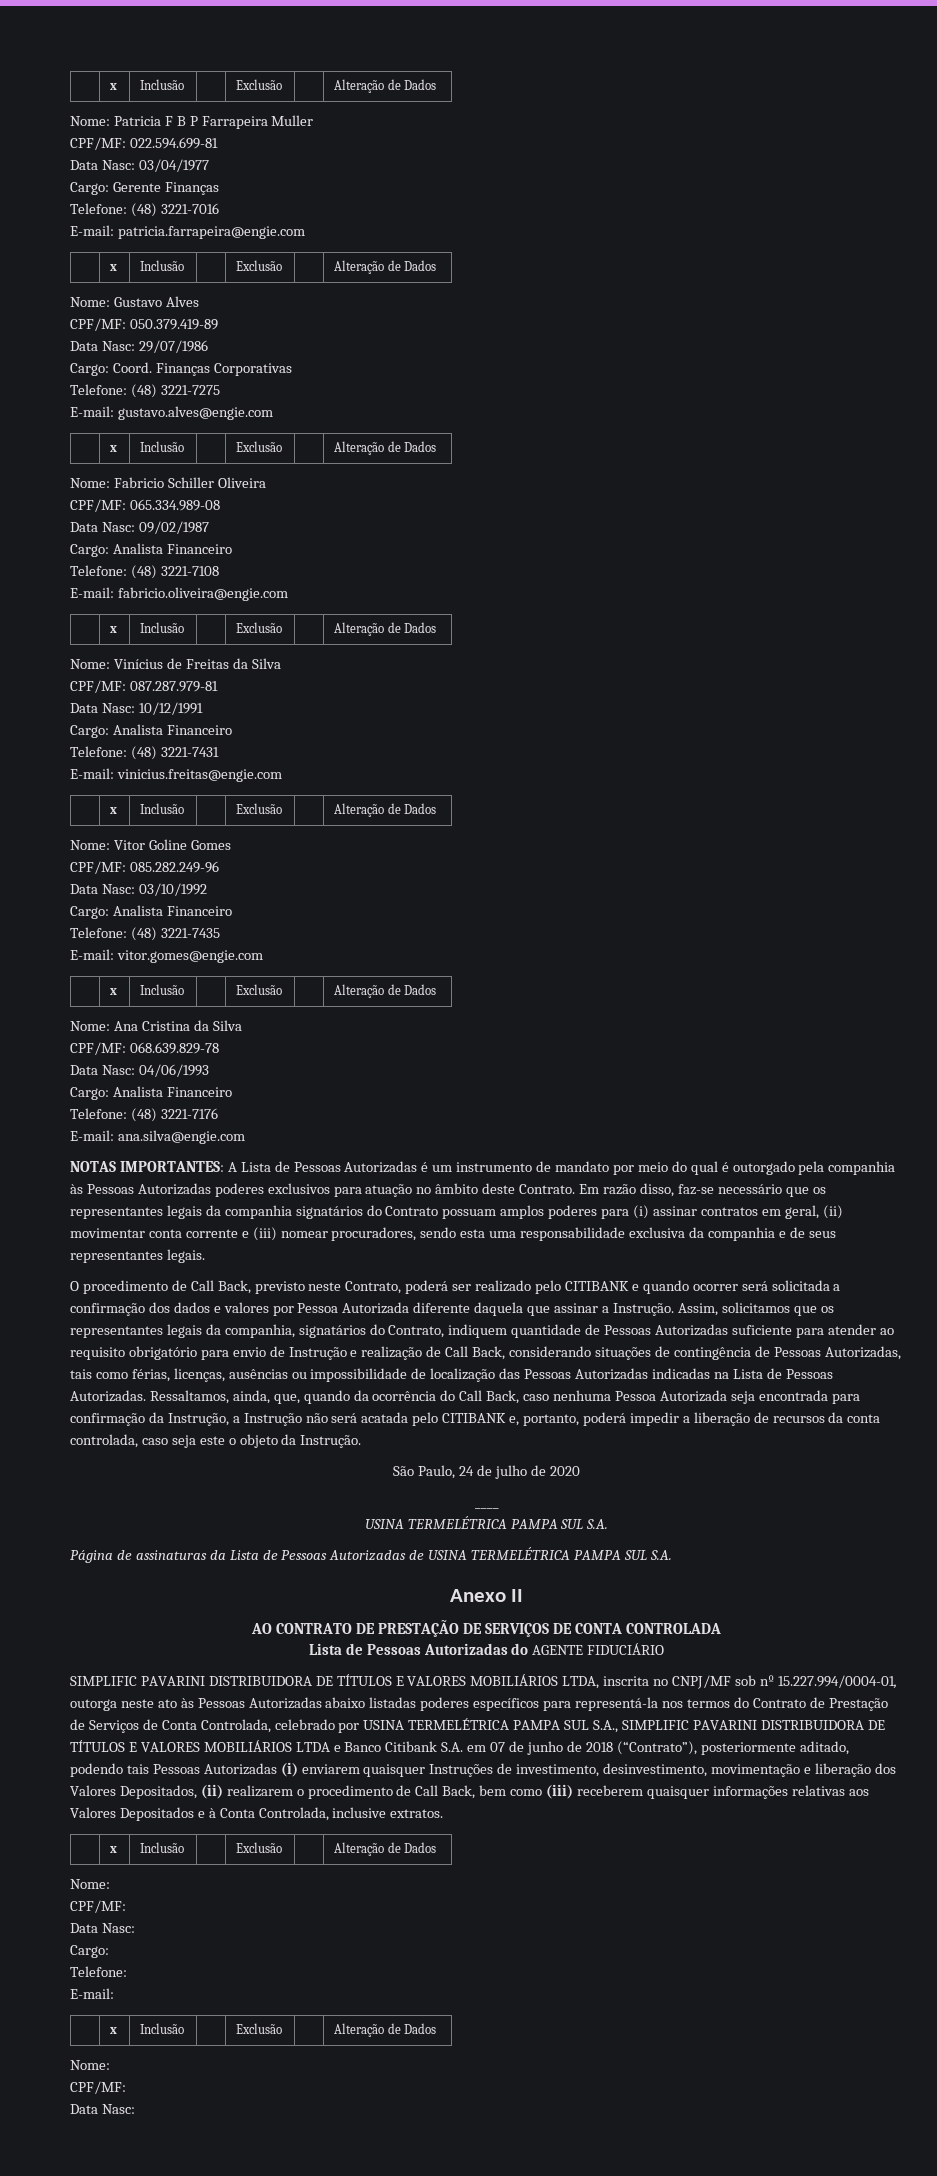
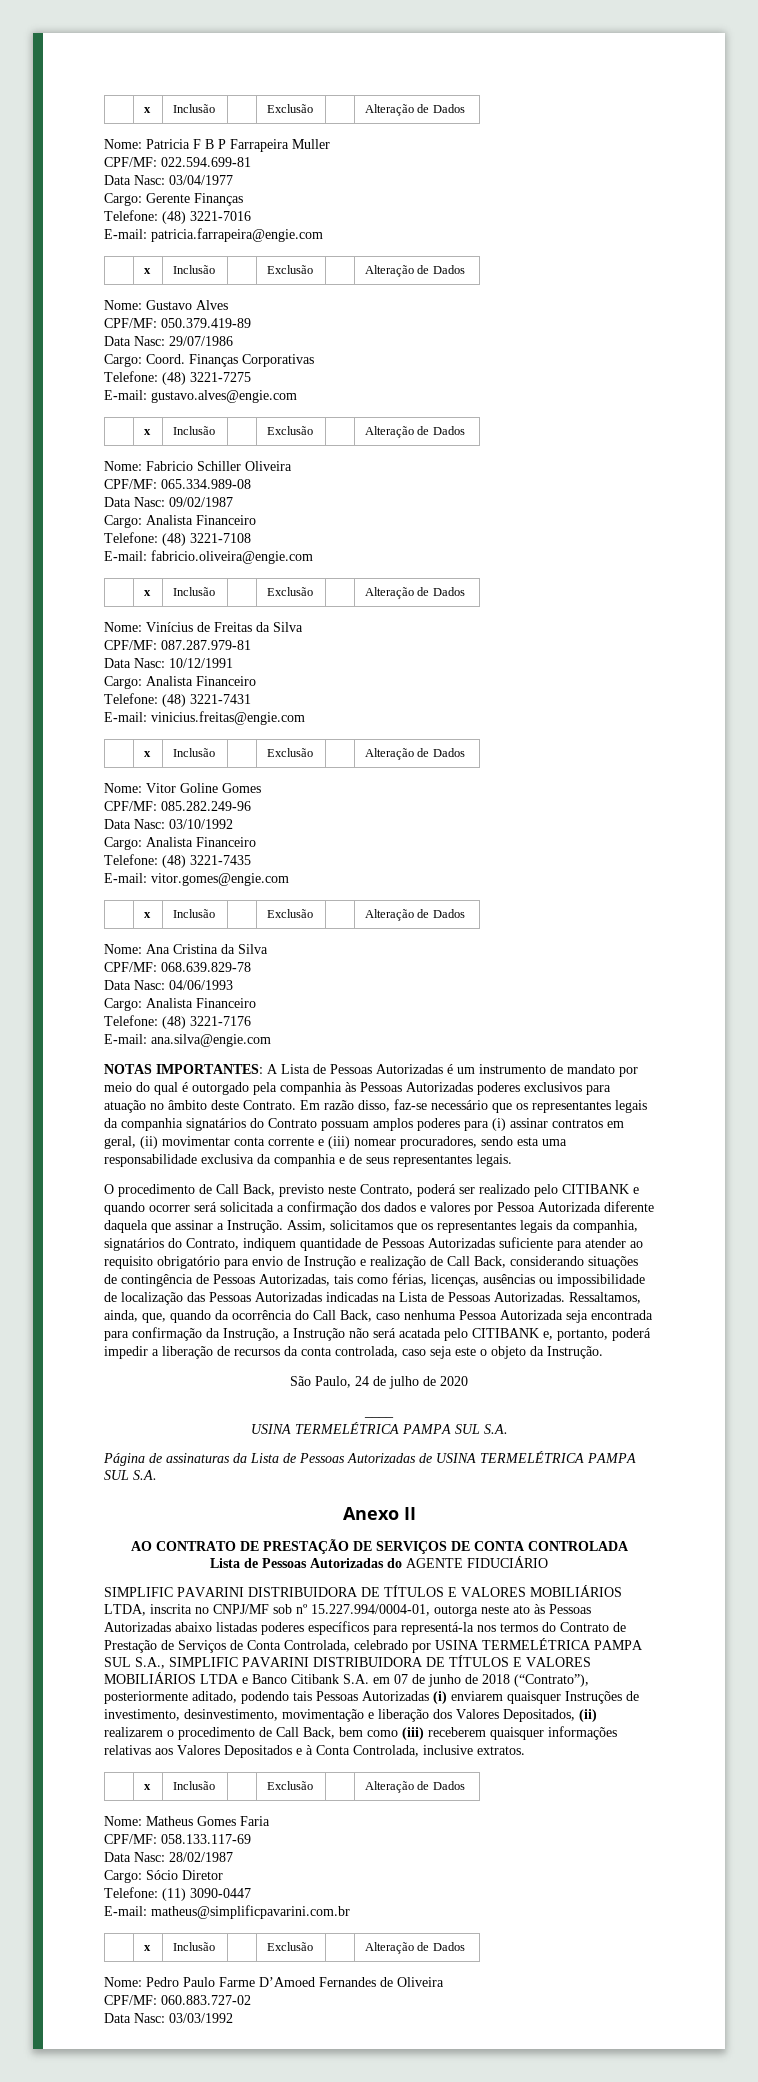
  SIMPLIFIC PAVARINI DISTRIBUIDORA DE TÍTULOS E VALORES MOBILIÁRIOS LTDA, inscrita no CNPJ/MF sob nº 15.227.994/0004-01, outorga neste ato às Pessoas Autorizadas abaixo listadas poderes específicos para representá-la nos termos do Contrato de Prestação de Serviços de Conta Controlada, celebrado por USINA TERMELÉTRICA PAMPA SUL S.A., SIMPLIFIC PAVARINI DISTRIBUIDORA DE TÍTULOS E VALORES MOBILIÁRIOS LTDA e Banco Citibank S.A. em 07 de junho de 2018 (“Contrato”), posteriormente aditado, podendo tais Pessoas Autorizadas (i) enviarem quaisquer Instruções de investimento, desinvestimento, movimentação e liberação dos Valores Depositados, (ii) realizarem o procedimento de Call Back, bem como (iii) receberem quaisquer informações relativas aos Valores Depositados e à Conta Controlada, inclusive extratos.
  | x | Inclusão | | Exclusão | | Alteração de Dados
- Nome:
- CPF/MF:
- Data Nasc:
- Cargo:
- Telefone:
- E-mail:
+ Nome: Matheus Gomes Faria
+ CPF/MF: 058.133.117-69
+ Data Nasc: 28/02/1987
+ Cargo: Sócio Diretor
+ Telefone: (11) 3090-0447
+ E-mail: matheus@simplificpavarini.com.br
  | x | Inclusão | | Exclusão | | Alteração de Dados
- Nome:
- CPF/MF:
- Data Nasc:
+ Nome: Pedro Paulo Farme D’Amoed Fernandes de Oliveira
+ CPF/MF: 060.883.727-02
+ Data Nasc: 03/03/1992

